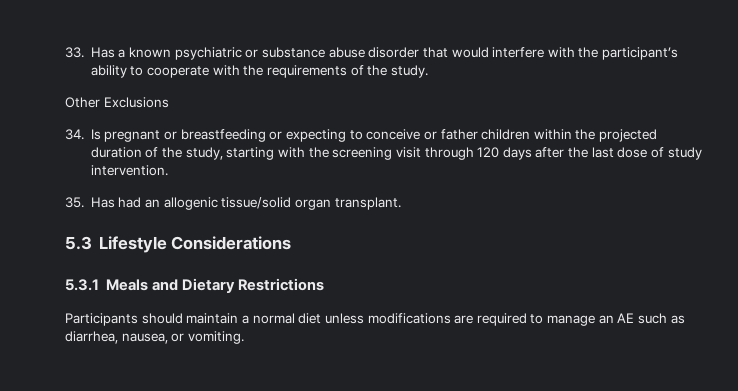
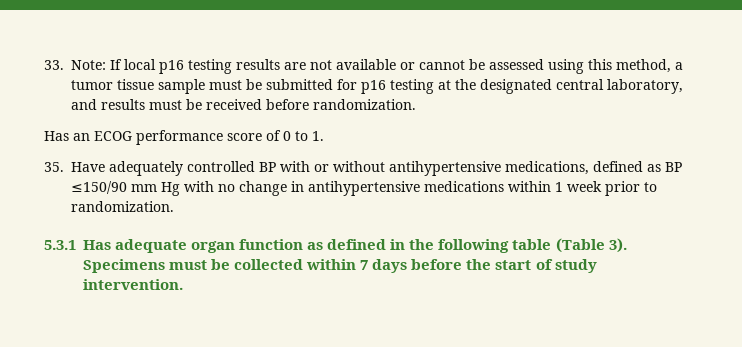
- 33. Has a known psychiatric or substance abuse disorder that would interfere with the participant’s ability to cooperate with the requirements of the study.
- Other Exclusions
- 34. Is pregnant or breastfeeding or expecting to conceive or father children within the projected duration of the study, starting with the screening visit through 120 days after the last dose of study intervention.
- 35. Has had an allogenic tissue/solid organ transplant.
- 5.3 Lifestyle Considerations
- 5.3.1 Meals and Dietary Restrictions
- Participants should maintain a normal diet unless modifications are required to manage an AE such as diarrhea, nausea, or vomiting.
+ 33. Note: If local p16 testing results are not available or cannot be assessed using this method, a tumor tissue sample must be submitted for p16 testing at the designated central laboratory, and results must be received before randomization.
+ Has an ECOG performance score of 0 to 1.
+ 35. Have adequately controlled BP with or without antihypertensive medications, defined as BP ≤150/90 mm Hg with no change in antihypertensive medications within 1 week prior to randomization.
+ 5.3.1 Has adequate organ function as defined in the following table (Table 3). Specimens must be collected within 7 days before the start of study intervention.

